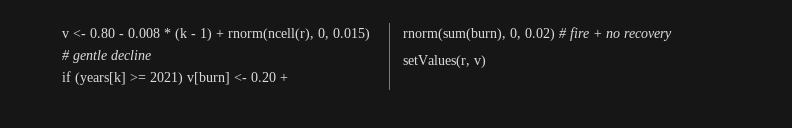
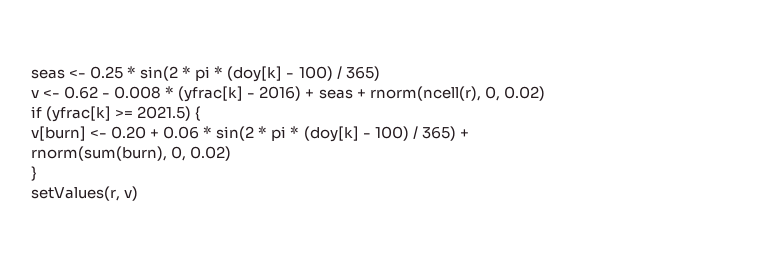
+ seas <- 0.25 * sin(2 * pi * (doy[k] - 100) / 365)
- v <- 0.80 - 0.008 * (k - 1) + rnorm(ncell(r), 0, 0.015) # gentle decline
- if (years[k] >= 2021) v[burn] <- 0.20 + rnorm(sum(burn), 0, 0.02) # fire + no recovery
+ v <- 0.62 - 0.008 * (yfrac[k] - 2016) + seas + rnorm(ncell(r), 0, 0.02)
+ if (yfrac[k] >= 2021.5) {
+ v[burn] <- 0.20 + 0.06 * sin(2 * pi * (doy[k] - 100) / 365) +
+ rnorm(sum(burn), 0, 0.02)
+ }

